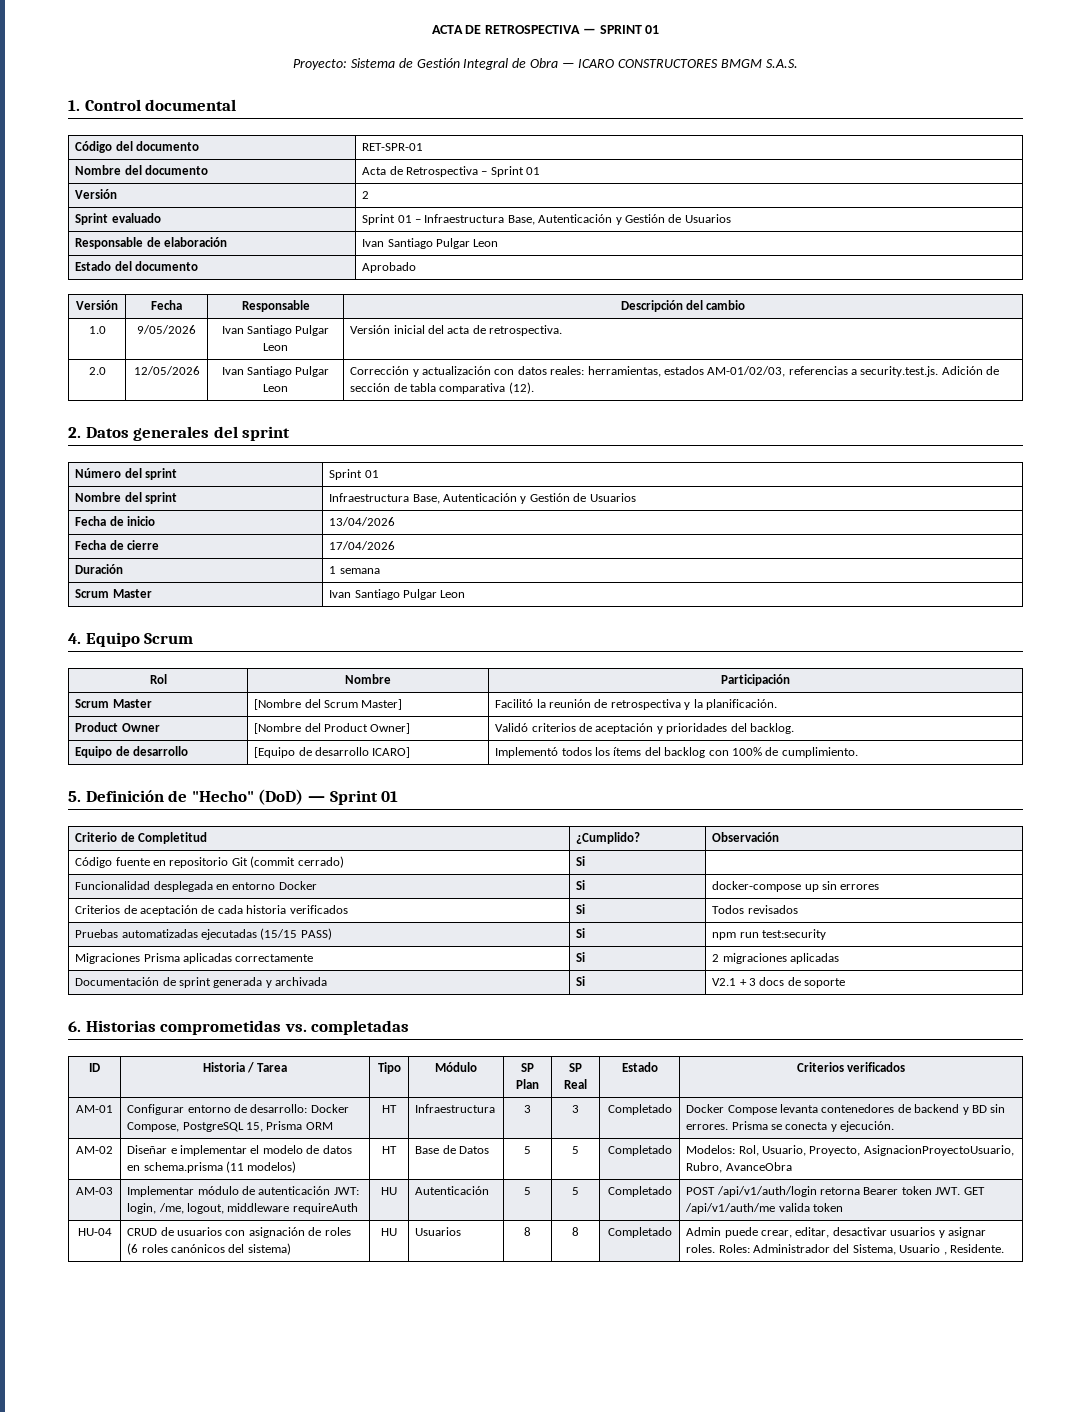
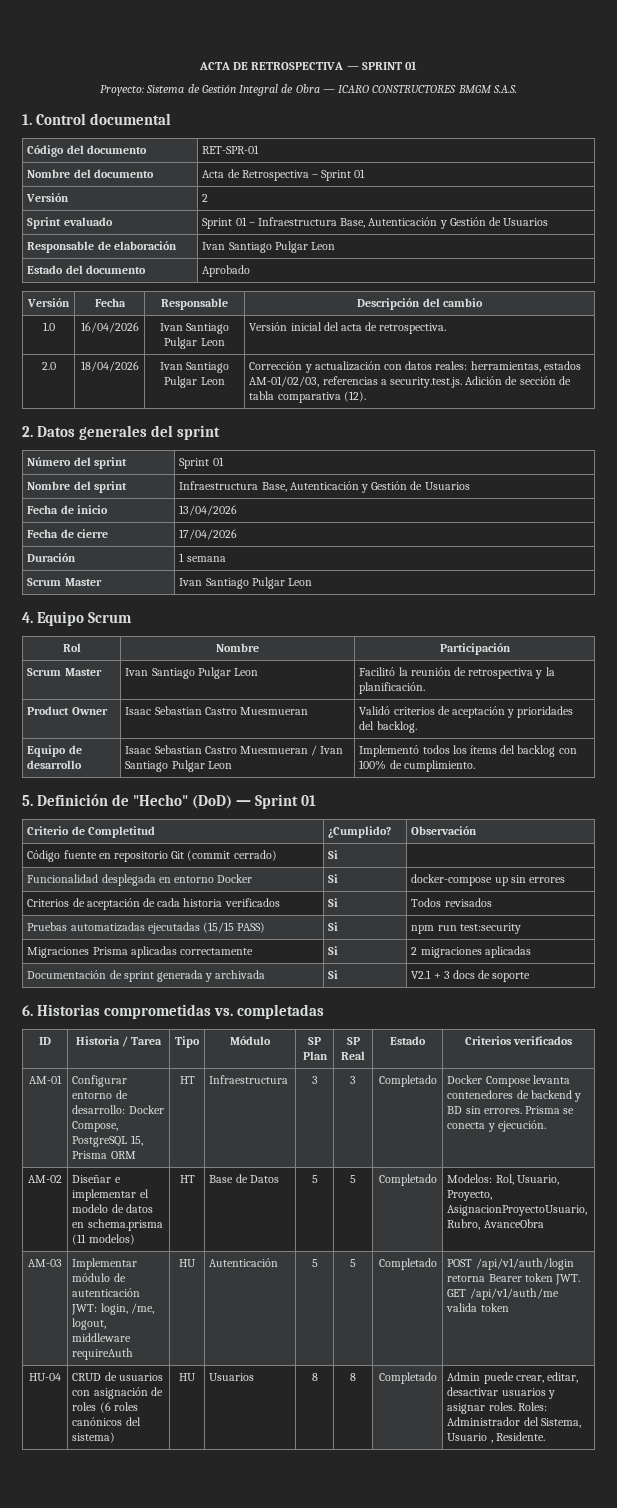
- 1.0 | 9/05/2026 | Ivan Santiago Pulgar Leon | Versión inicial del acta de retrospectiva.
+ 1.0 | 16/04/2026 | Ivan Santiago Pulgar Leon | Versión inicial del acta de retrospectiva.
- 2.0 | 12/05/2026 | Ivan Santiago Pulgar Leon | Corrección y actualización con datos reales: herramientas, estados AM-01/02/03, referencias a security.test.js. Adición de sección de tabla comparativa (12).
+ 2.0 | 18/04/2026 | Ivan Santiago Pulgar Leon | Corrección y actualización con datos reales: herramientas, estados AM-01/02/03, referencias a security.test.js. Adición de sección de tabla comparativa (12).
- Scrum Master | [Nombre del Scrum Master] | Facilitó la reunión de retrospectiva y la planificación.
+ Scrum Master | Ivan Santiago Pulgar Leon | Facilitó la reunión de retrospectiva y la planificación.
- Product Owner | [Nombre del Product Owner] | Validó criterios de aceptación y prioridades del backlog.
+ Product Owner | Isaac Sebastian Castro Muesmueran | Validó criterios de aceptación y prioridades del backlog.
- Equipo de desarrollo | [Equipo de desarrollo ICARO] | Implementó todos los ítems del backlog con 100% de cumplimiento.
+ Equipo de desarrollo | Isaac Sebastian Castro Muesmueran / Ivan Santiago Pulgar Leon | Implementó todos los ítems del backlog con 100% de cumplimiento.

